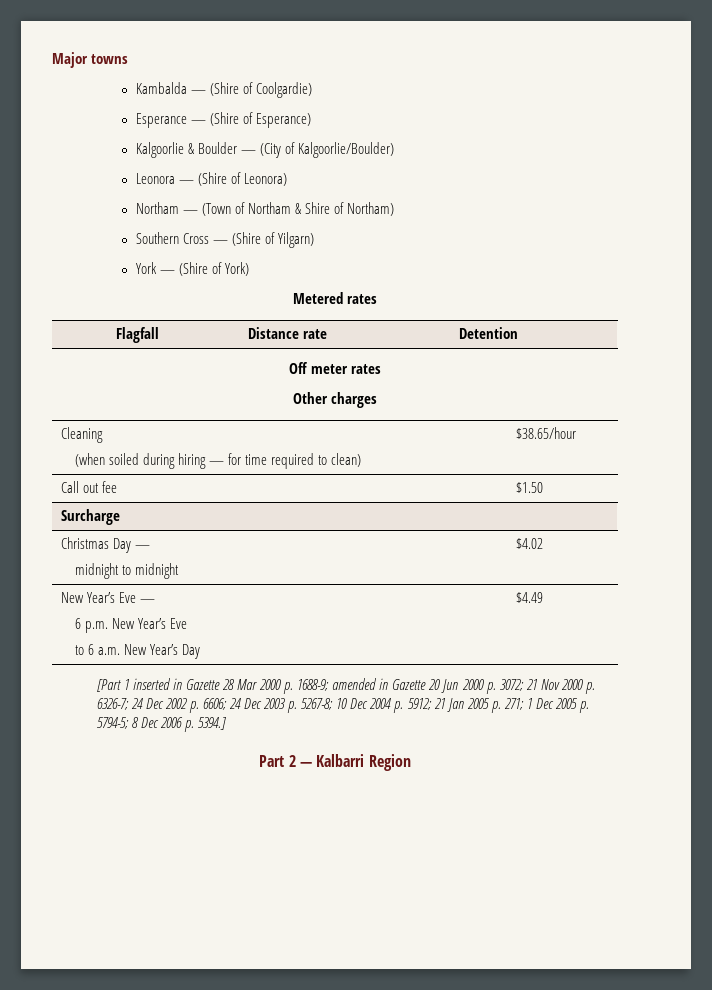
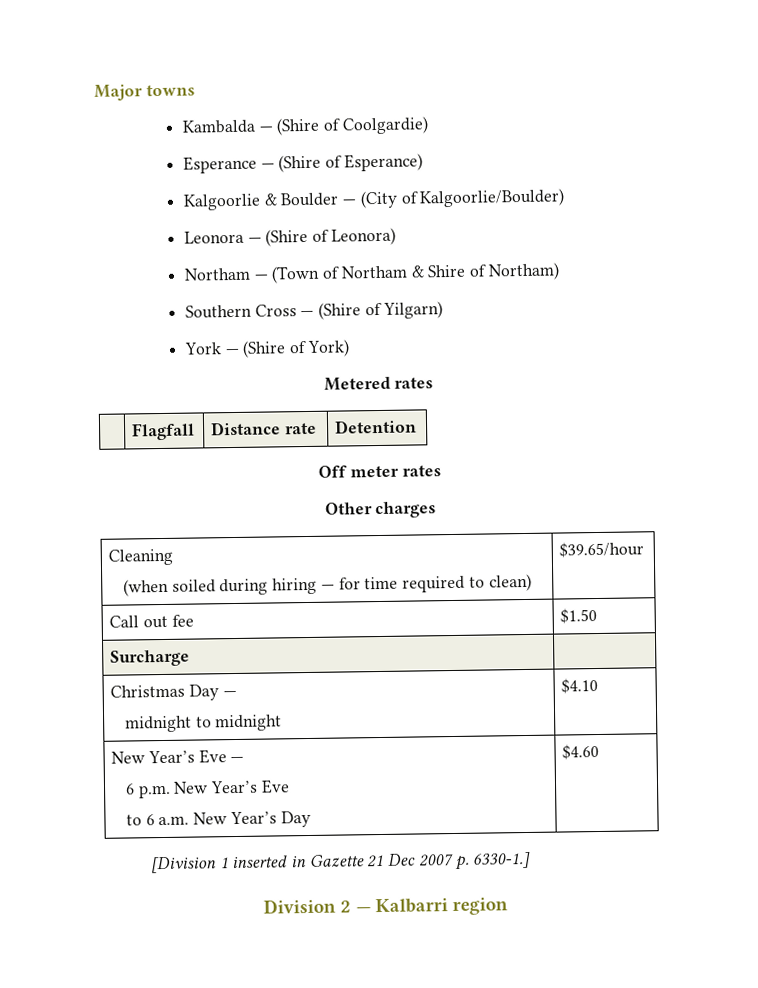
  Cleaning
- (when soiled during hiring — for time required to clean) | $38.65/hour
+ (when soiled during hiring — for time required to clean) | $39.65/hour
  Christmas Day —
- midnight to midnight | $4.02
+ midnight to midnight | $4.10
  New Year’s Eve —
  6 p.m. New Year’s Eve
- to 6 a.m. New Year’s Day | $4.49
- [Part 1 inserted in Gazette 28 Mar 2000 p. 1688-9; amended in Gazette 20 Jun 2000 p. 3072; 21 Nov 2000 p. 6326-7; 24 Dec 2002 p. 6606; 24 Dec 2003 p. 5267-8; 10 Dec 2004 p. 5912; 21 Jan 2005 p. 271; 1 Dec 2005 p. 5794-5; 8 Dec 2006 p. 5394.]
- Part 2 — Kalbarri Region
+ to 6 a.m. New Year’s Day | $4.60
+ [Division 1 inserted in Gazette 21 Dec 2007 p. 6330-1.]
+ Division 2 — Kalbarri region

